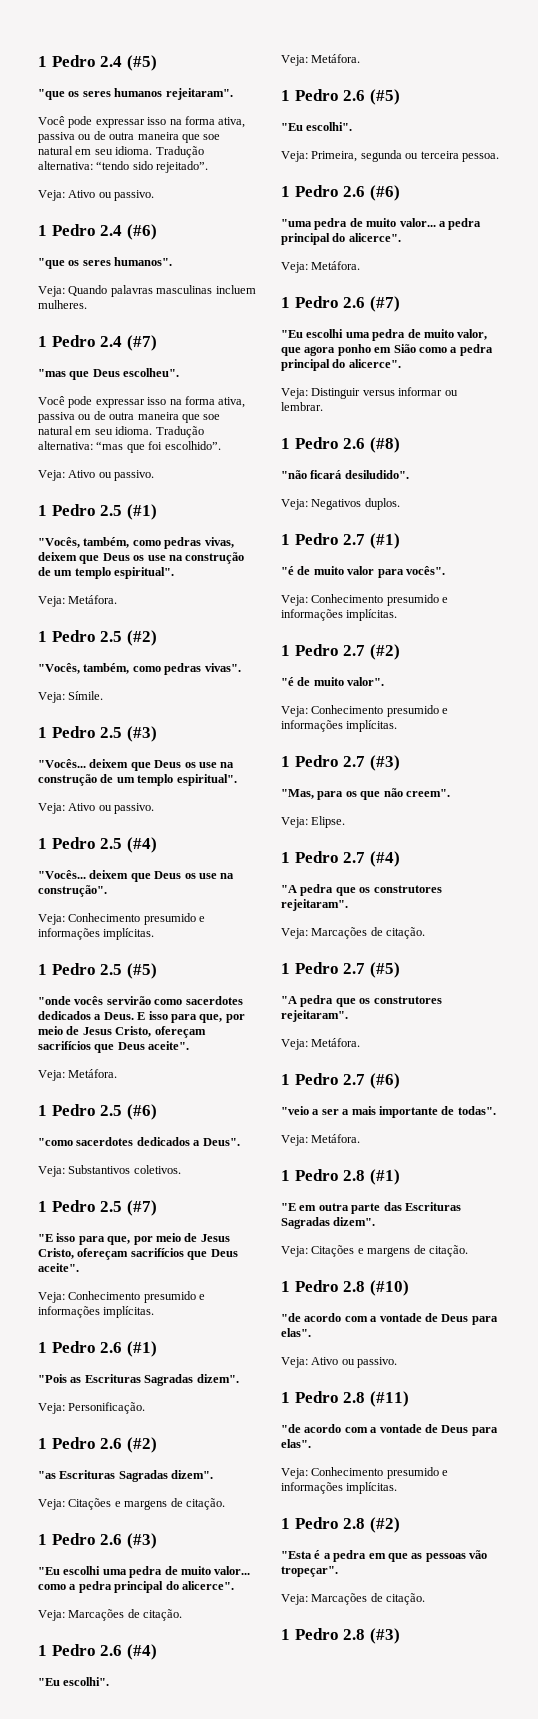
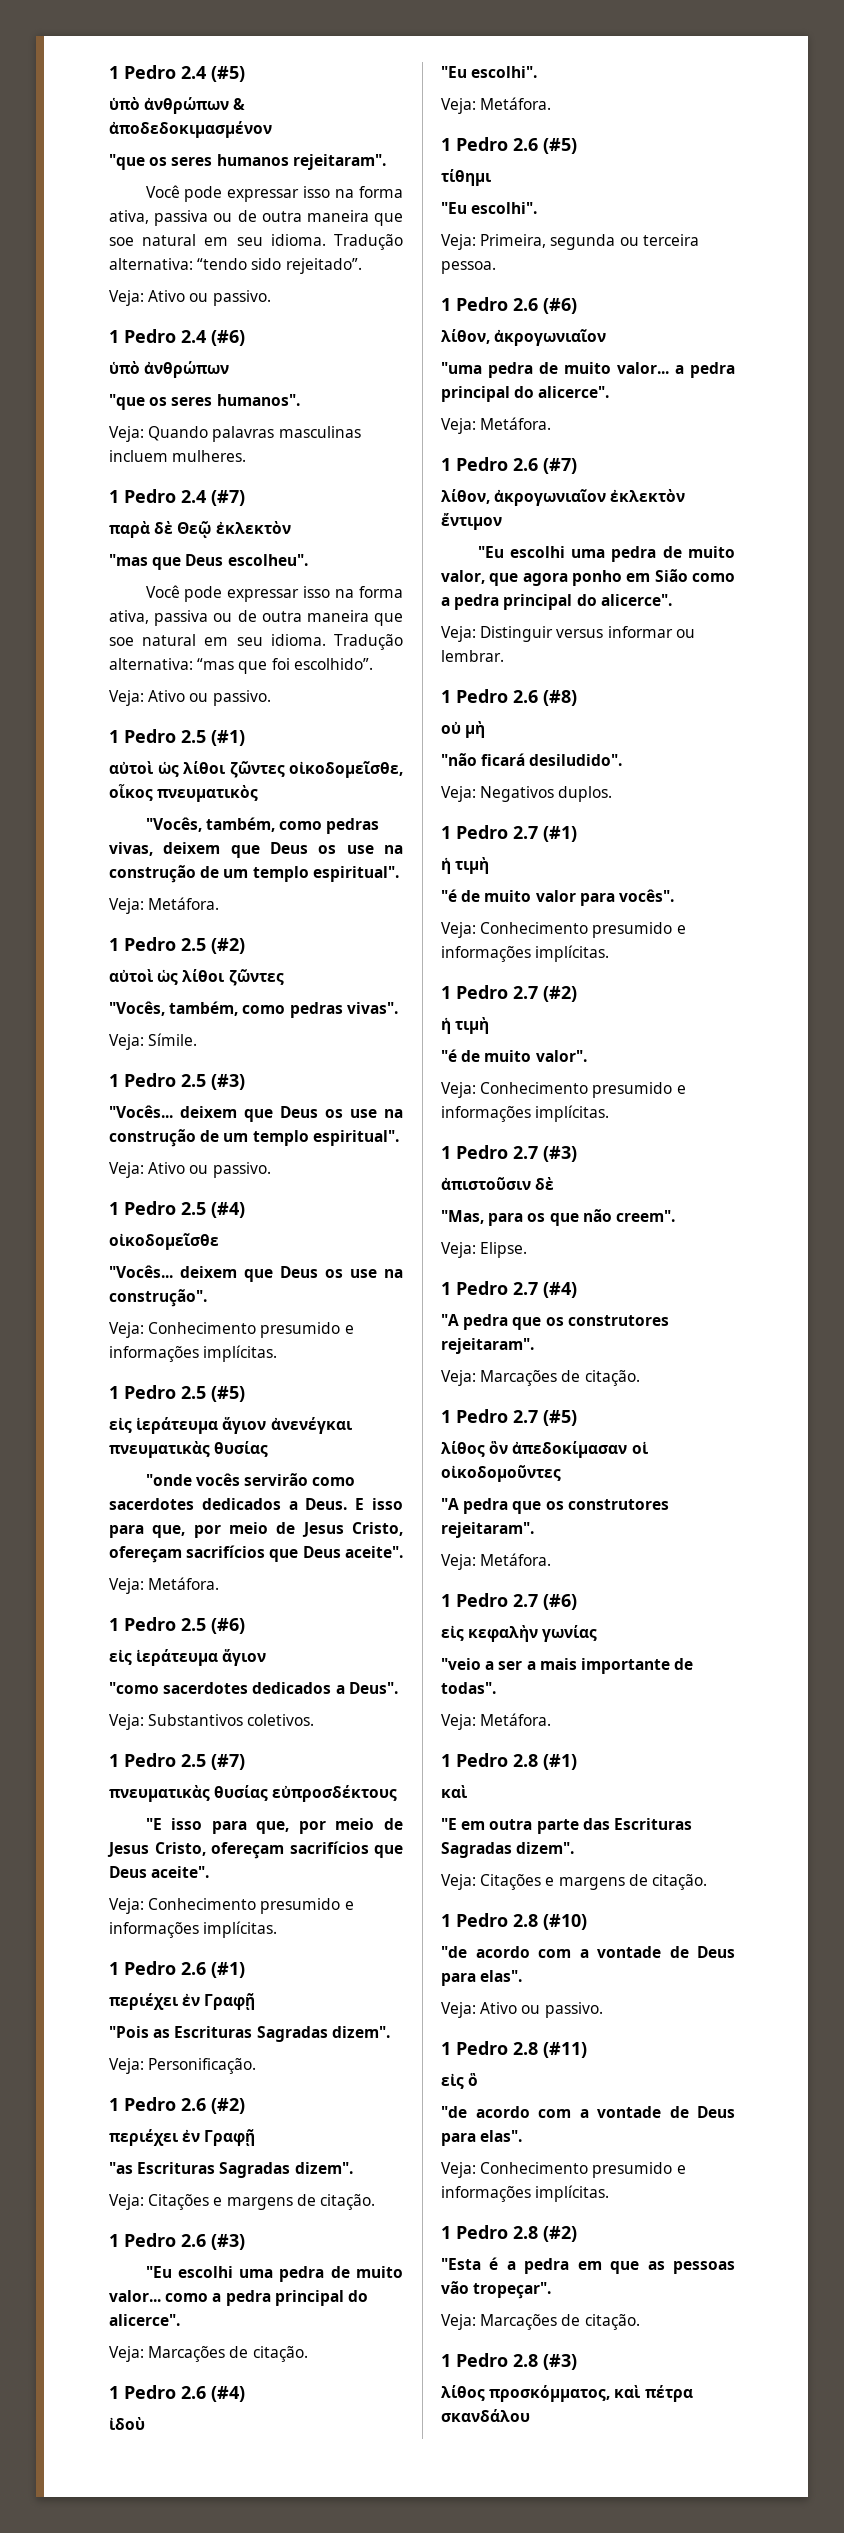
+ ὑπὸ ἀνθρώπων & ἀποδεδοκιμασμένον
  1 Pedro 2.4 (#6)
+ ὑπὸ ἀνθρώπων
+ παρὰ δὲ Θεῷ ἐκλεκτὸν
+ αὐτοὶ ὡς λίθοι ζῶντες οἰκοδομεῖσθε, οἶκος πνευματικὸς
  1 Pedro 2.5 (#2)
+ αὐτοὶ ὡς λίθοι ζῶντες
+ οἰκοδομεῖσθε
+ εἰς ἱεράτευμα ἅγιον ἀνενέγκαι πνευματικὰς θυσίας
  1 Pedro 2.5 (#6)
+ εἰς ἱεράτευμα ἅγιον
+ πνευματικὰς θυσίας εὐπροσδέκτους
  1 Pedro 2.6 (#1)
+ περιέχει ἐν Γραφῇ
  1 Pedro 2.6 (#2)
+ περιέχει ἐν Γραφῇ
+ ἰδοὺ
+ τίθημι
  1 Pedro 2.6 (#6)
+ λίθον, ἀκρογωνιαῖον
+ λίθον, ἀκρογωνιαῖον ἐκλεκτὸν ἔντιμον
+ οὐ μὴ
  1 Pedro 2.7 (#1)
+ ἡ τιμὴ
  1 Pedro 2.7 (#2)
+ ἡ τιμὴ
+ ἀπιστοῦσιν δὲ
+ λίθος ὃν ἀπεδοκίμασαν οἱ οἰκοδομοῦντες
+ εἰς κεφαλὴν γωνίας
  1 Pedro 2.8 (#1)
+ καὶ
+ εἰς ὃ
+ λίθος προσκόμματος, καὶ πέτρα σκανδάλου

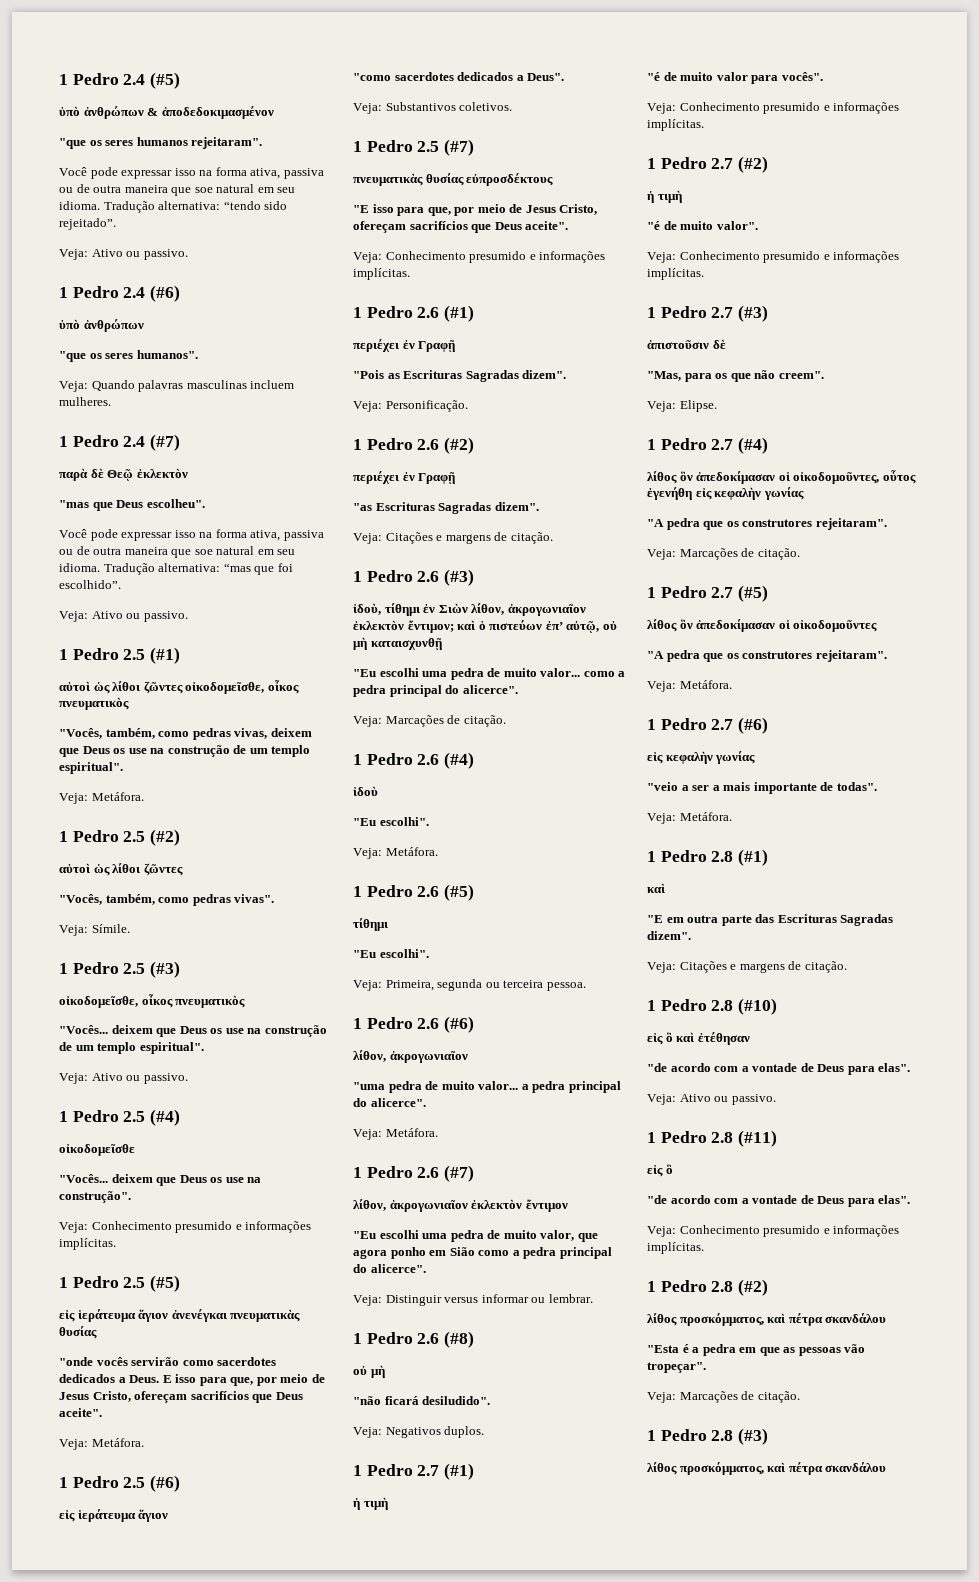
  1 Pedro 2.5 (#3)
+ οἰκοδομεῖσθε, οἶκος πνευματικὸς
+ ἰδοὺ, τίθημι ἐν Σιὼν λίθον, ἀκρογωνιαῖον ἐκλεκτὸν ἔντιμον; καὶ ὁ πιστεύων ἐπ’ αὐτῷ, οὐ μὴ καταισχυνθῇ
+ λίθος ὃν ἀπεδοκίμασαν οἱ οἰκοδομοῦντες, οὗτος ἐγενήθη εἰς κεφαλὴν γωνίας
+ εἰς ὃ καὶ ἐτέθησαν
  1 Pedro 2.8 (#2)
+ λίθος προσκόμματος, καὶ πέτρα σκανδάλου

